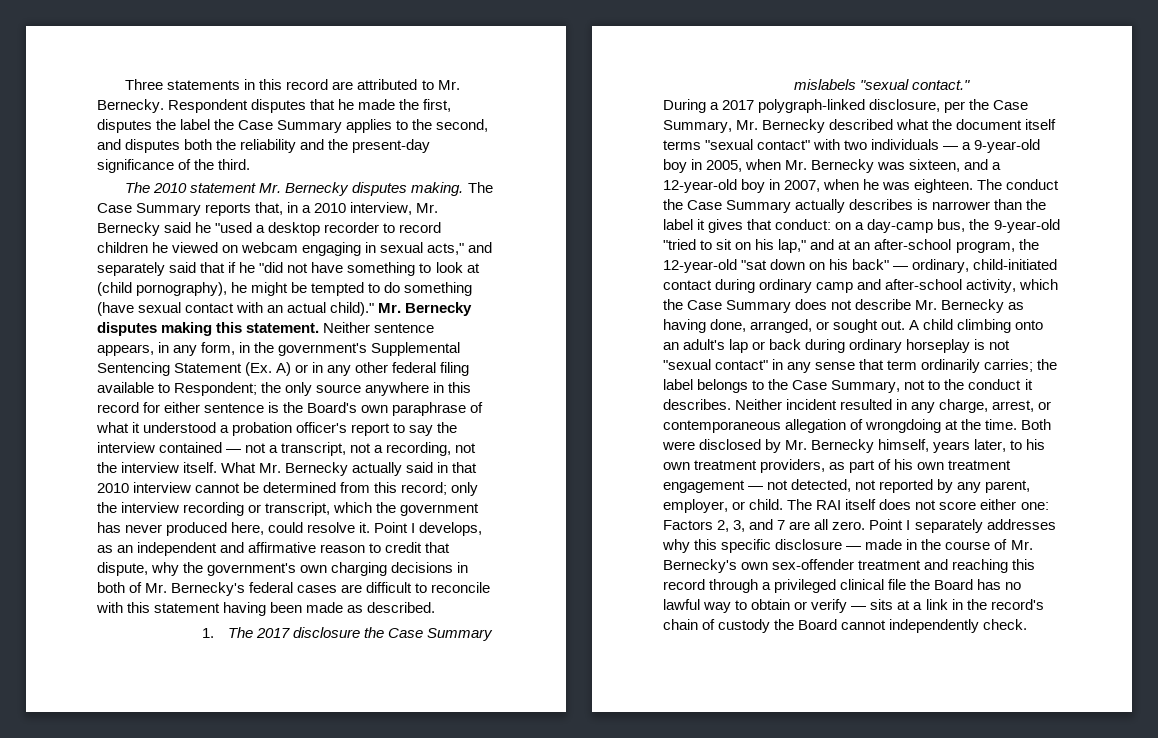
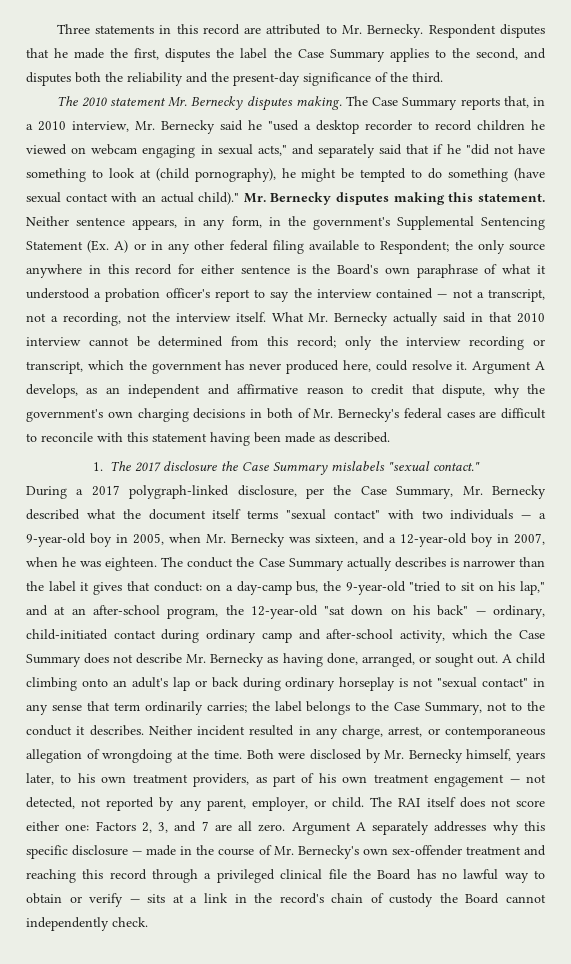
- Point I develops, as an independent and affirmative reason to credit that dispute, why the government's own charging decisions in both of Mr. Bernecky's federal cases are difficult to reconcile with this statement having been made as described.
+ Argument A develops, as an independent and affirmative reason to credit that dispute, why the government's own charging decisions in both of Mr. Bernecky's federal cases are difficult to reconcile with this statement having been made as described.
- Point I separately addresses why this specific disclosure — made in the course of Mr. Bernecky's own sex-offender treatment and reaching this record through a privileged clinical file the Board has no lawful way to obtain or verify — sits at a link in the record's chain of custody the Board cannot independently check.
+ Argument A separately addresses why this specific disclosure — made in the course of Mr. Bernecky's own sex-offender treatment and reaching this record through a privileged clinical file the Board has no lawful way to obtain or verify — sits at a link in the record's chain of custody the Board cannot independently check.

